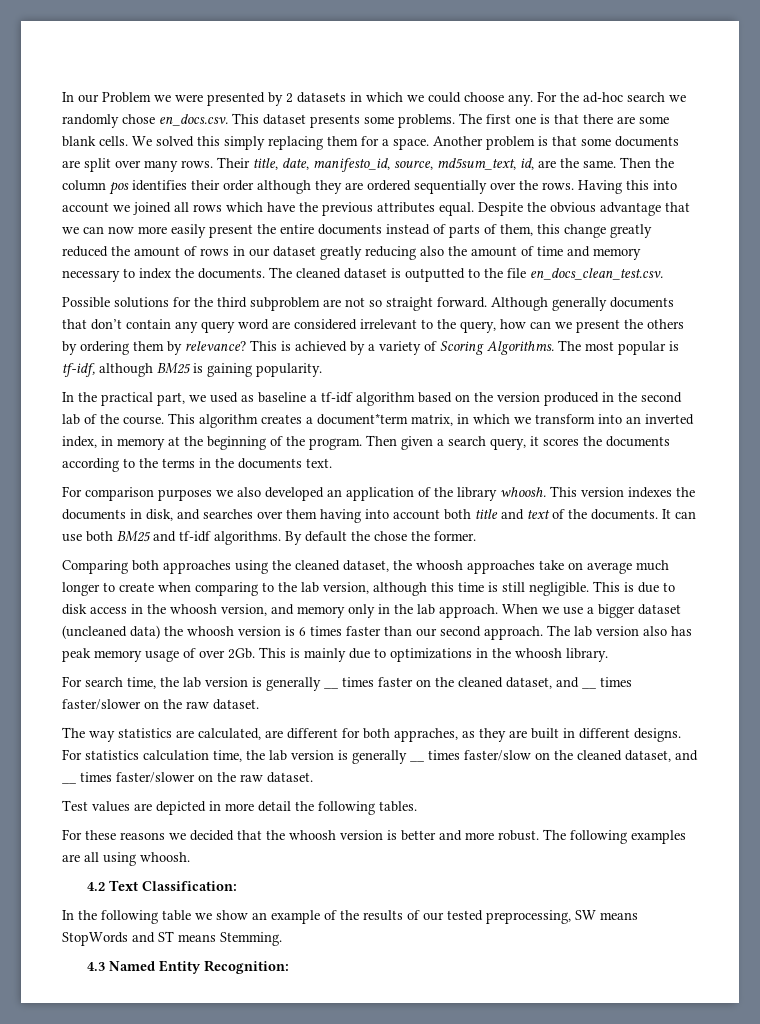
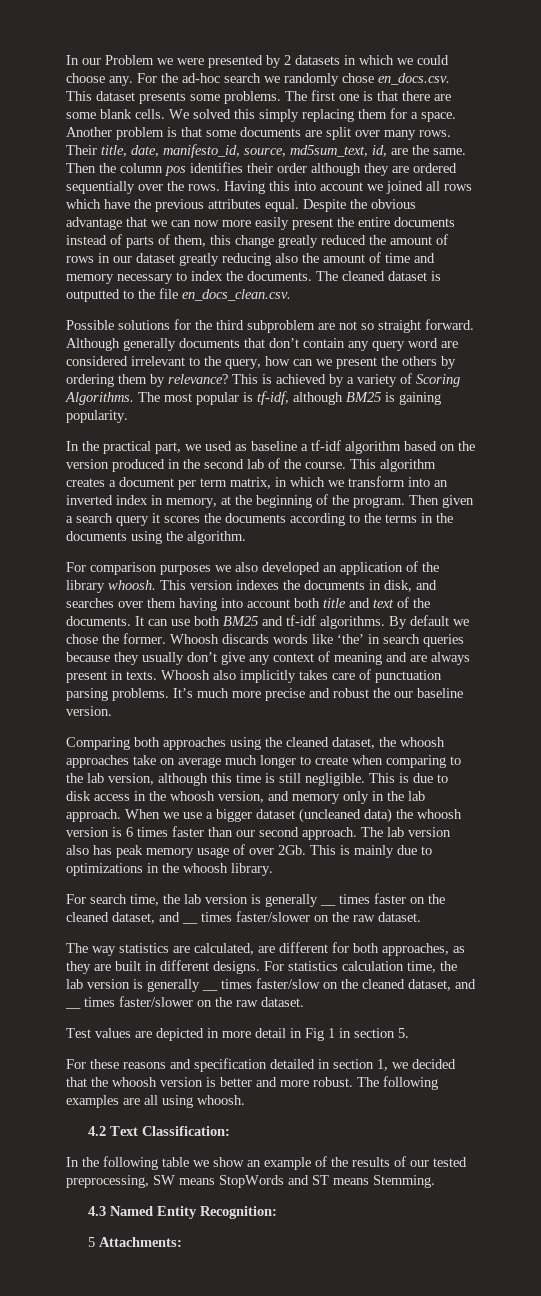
- The cleaned dataset is outputted to the file en_docs_clean_test.csv.
+ The cleaned dataset is outputted to the file en_docs_clean.csv.
- This algorithm creates a document*term matrix, in which we transform into an inverted index, in memory at the beginning of the program.
+ This algorithm creates a document per term matrix, in which we transform into an inverted index in memory, at the beginning of the program.
- Then given a search query, it scores the documents according to the terms in the documents text.
+ Then given a search query it scores the documents according to the terms in the documents using the algorithm.
- By default the chose the former.
+ By default we chose the former. Whoosh discards words like ‘the’ in search queries because they usually don’t give any context of meaning and are always present in texts. Whoosh also implicitly takes care of punctuation parsing problems. It’s much more precise and robust the our baseline version.
- The way statistics are calculated, are different for both appraches, as they are built in different designs.
+ The way statistics are calculated, are different for both approaches, as they are built in different designs.
- Test values are depicted in more detail the following tables.
- For these reasons we decided that the whoosh version is better and more robust.
+ Test values are depicted in more detail in Fig 1 in section 5.
+ For these reasons and specification detailed in section 1, we decided that the whoosh version is better and more robust.
+ 5 Attachments:

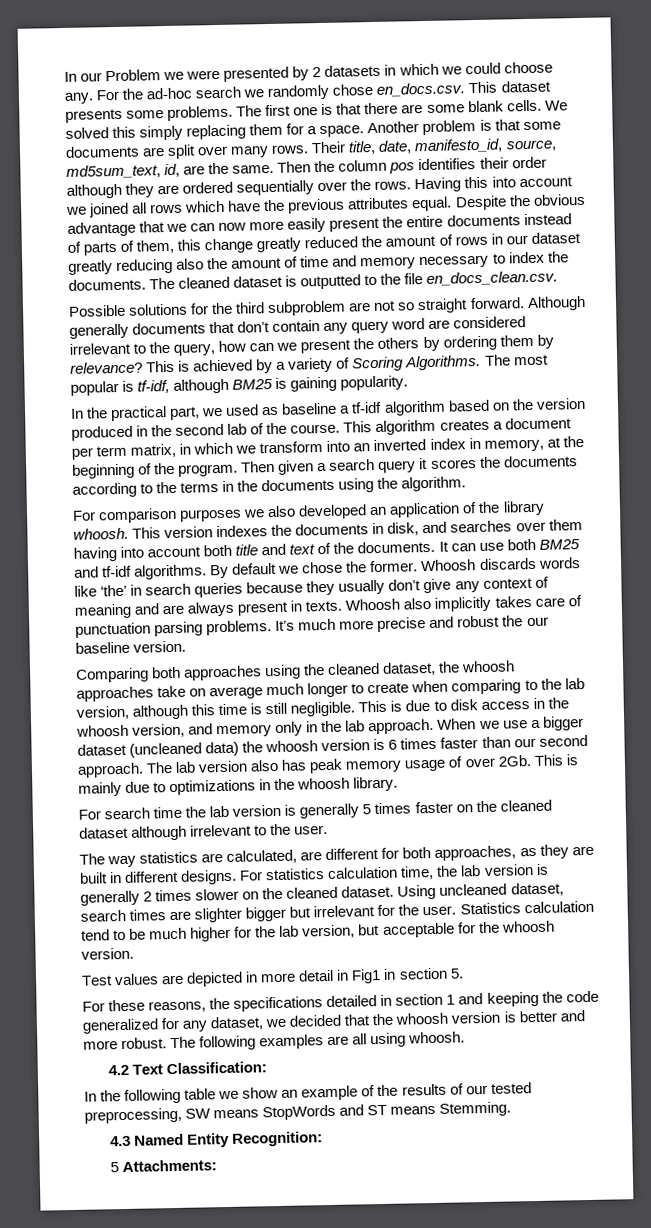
- For search time, the lab version is generally __ times faster on the cleaned dataset, and __ times faster/slower on the raw dataset.
+ For search time the lab version is generally 5 times faster on the cleaned dataset although irrelevant to the user.
- For statistics calculation time, the lab version is generally __ times faster/slow on the cleaned dataset, and __ times faster/slower on the raw dataset.
+ For statistics calculation time, the lab version is generally 2 times slower on the cleaned dataset. Using uncleaned dataset, search times are slighter bigger but irrelevant for the user. Statistics calculation tend to be much higher for the lab version, but acceptable for the whoosh version.
- Test values are depicted in more detail in Fig 1 in section 5.
+ Test values are depicted in more detail in Fig1 in section 5.
- For these reasons and specification detailed in section 1, we decided that the whoosh version is better and more robust.
+ For these reasons, the specifications detailed in section 1 and keeping the code generalized for any dataset, we decided that the whoosh version is better and more robust.

